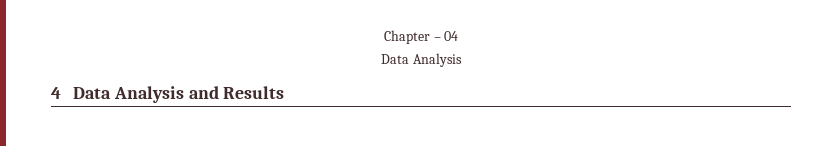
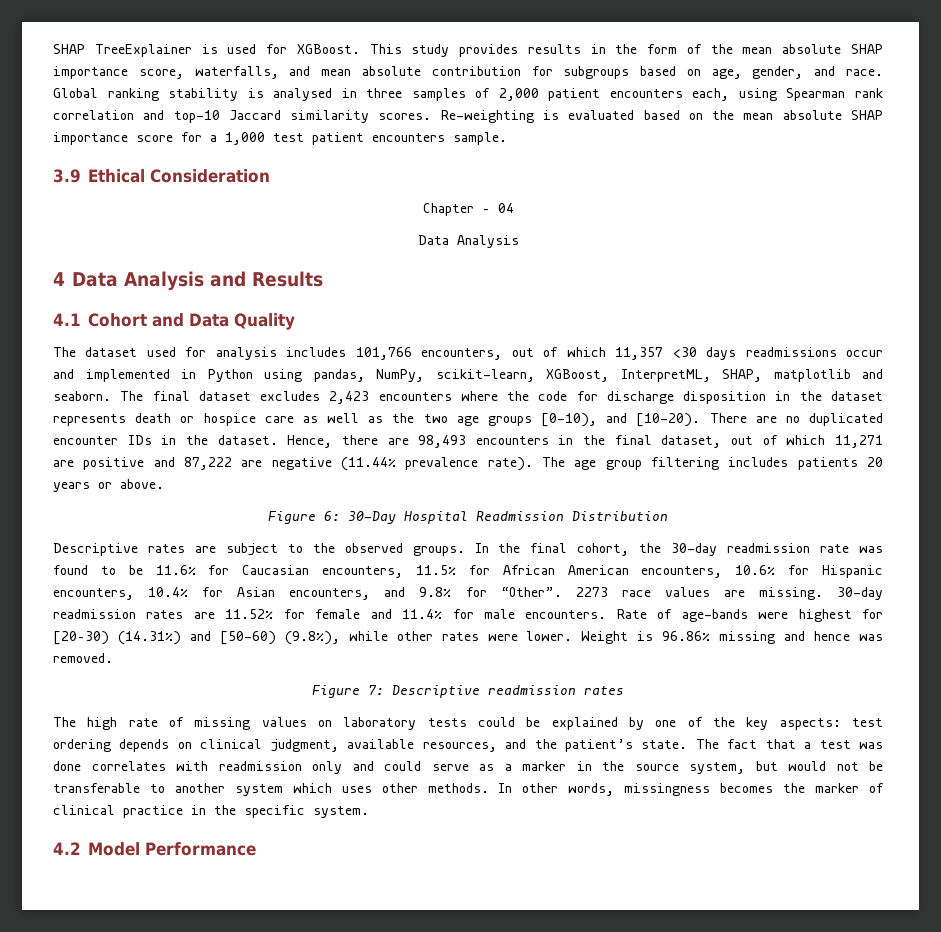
+ SHAP TreeExplainer is used for XGBoost. This study provides results in the form of the mean absolute SHAP importance score, waterfalls, and mean absolute contribution for subgroups based on age, gender, and race. Global ranking stability is analysed in three samples of 2,000 patient encounters each, using Spearman rank correlation and top-10 Jaccard similarity scores. Re-weighting is evaluated based on the mean absolute SHAP importance score for a 1,000 test patient encounters sample.
+ 3.9 Ethical Consideration
+ 4.1 Cohort and Data Quality
+ The dataset used for analysis includes 101,766 encounters, out of which 11,357 <30 days readmissions occur and implemented in Python using pandas, NumPy, scikit-learn, XGBoost, InterpretML, SHAP, matplotlib and seaborn. The final dataset excludes 2,423 encounters where the code for discharge disposition in the dataset represents death or hospice care as well as the two age groups [0-10), and [10-20). There are no duplicated encounter IDs in the dataset. Hence, there are 98,493 encounters in the final dataset, out of which 11,271 are positive and 87,222 are negative (11.44% prevalence rate). The age group filtering includes patients 20 years or above.
+ Figure 6: 30-Day Hospital Readmission Distribution
+ Descriptive rates are subject to the observed groups. In the final cohort, the 30-day readmission rate was found to be 11.6% for Caucasian encounters, 11.5% for African American encounters, 10.6% for Hispanic encounters, 10.4% for Asian encounters, and 9.8% for “Other”. 2273 race values are missing. 30-day readmission rates are 11.52% for female and 11.4% for male encounters. Rate of age-bands were highest for [20–30) (14.31%) and [50-60) (9.8%), while other rates were lower. Weight is 96.86% missing and hence was removed.
+ Figure 7: Descriptive readmission rates
+ The high rate of missing values on laboratory tests could be explained by one of the key aspects: test ordering depends on clinical judgment, available resources, and the patient’s state. The fact that a test was done correlates with readmission only and could serve as a marker in the source system, but would not be transferable to another system which uses other methods. In other words, missingness becomes the marker of clinical practice in the specific system.
+ 4.2 Model Performance

